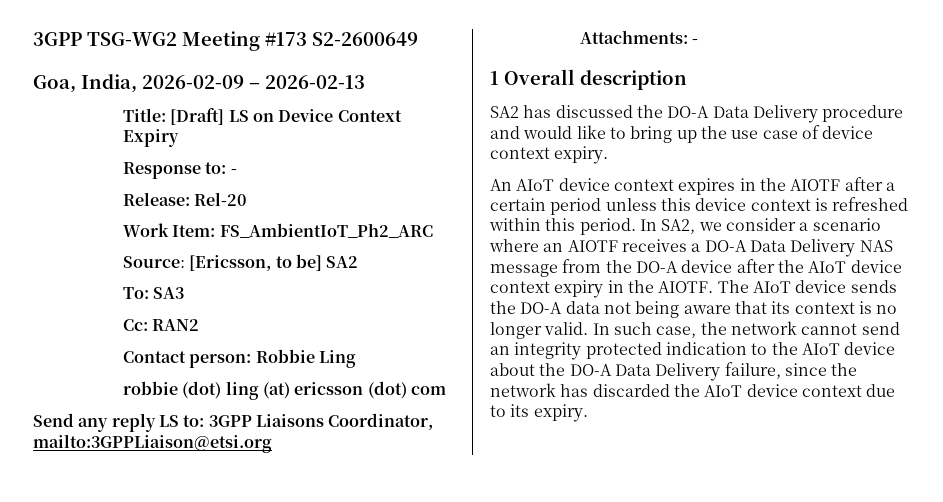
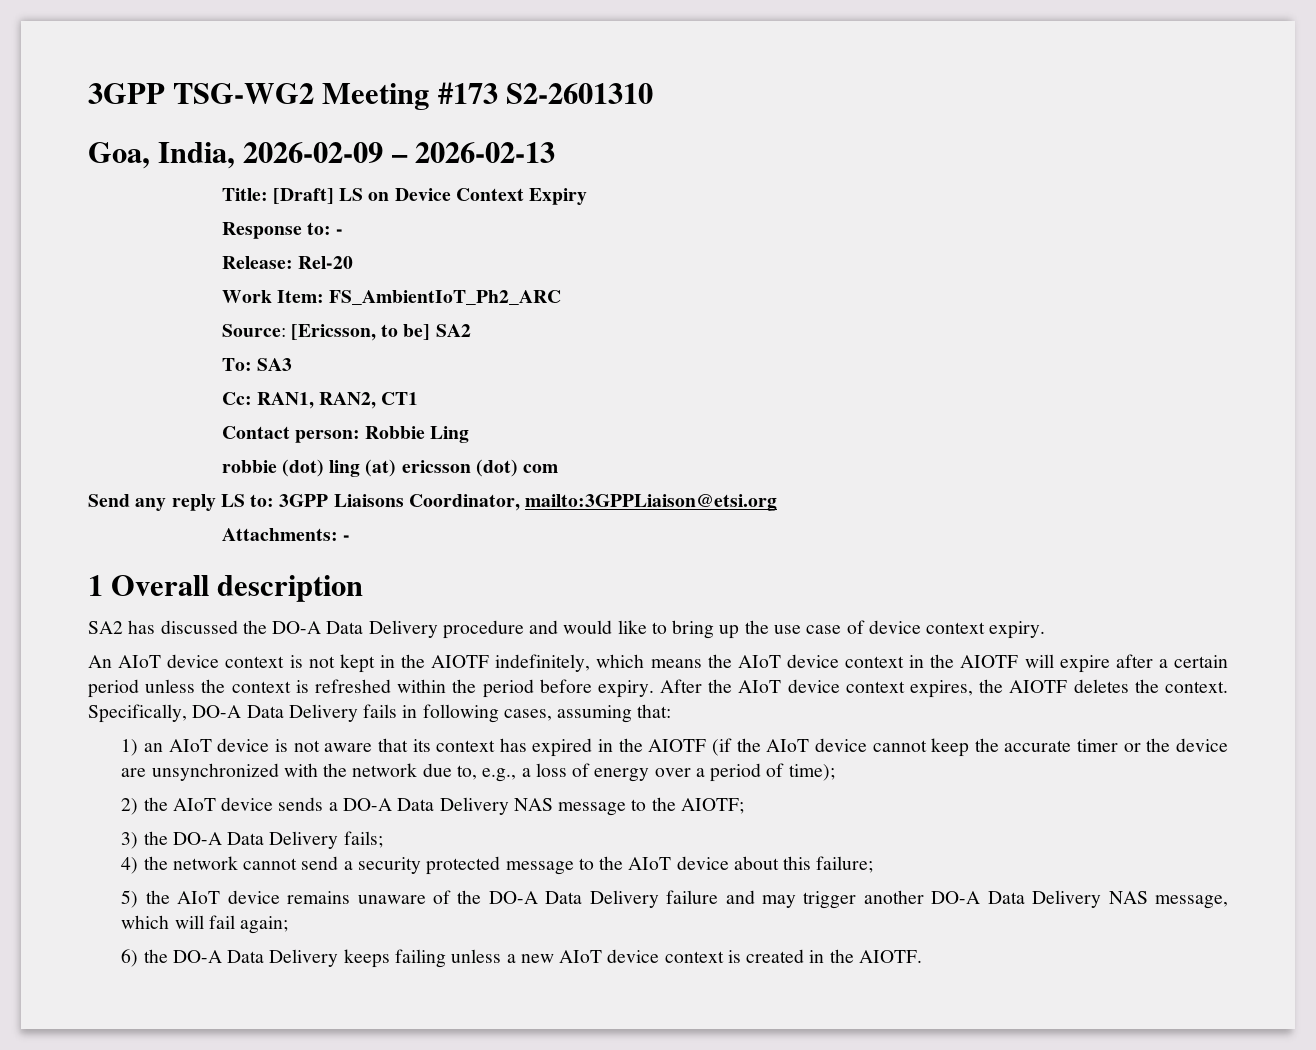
- 3GPP TSG-WG2 Meeting #173 S2-2600649
+ 3GPP TSG-WG2 Meeting #173 S2-2601310
- Cc: RAN2
+ Cc: RAN1, RAN2, CT1
- An AIoT device context expires in the AIOTF after a certain period unless this device context is refreshed within this period. In SA2, we consider a scenario where an AIOTF receives a DO-A Data Delivery NAS message from the DO-A device after the AIoT device context expiry in the AIOTF. The AIoT device sends the DO-A data not being aware that its context is no longer valid. In such case, the network cannot send an integrity protected indication to the AIoT device about the DO-A Data Delivery failure, since the network has discarded the AIoT device context due to its expiry.
+ An AIoT device context is not kept in the AIOTF indefinitely, which means the AIoT device context in the AIOTF will expire after a certain period unless the context is refreshed within the period before expiry. After the AIoT device context expires, the AIOTF deletes the context. Specifically, DO-A Data Delivery fails in following cases, assuming that:
+ 1) an AIoT device is not aware that its context has expired in the AIOTF (if the AIoT device cannot keep the accurate timer or the device are unsynchronized with the network due to, e.g., a loss of energy over a period of time);
+ 2) the AIoT device sends a DO-A Data Delivery NAS message to the AIOTF;
+ 3) the DO-A Data Delivery fails;
+ 4) the network cannot send a security protected message to the AIoT device about this failure;
+ 5) the AIoT device remains unaware of the DO-A Data Delivery failure and may trigger another DO-A Data Delivery NAS message, which will fail again;
+ 6) the DO-A Data Delivery keeps failing unless a new AIoT device context is created in the AIOTF.

